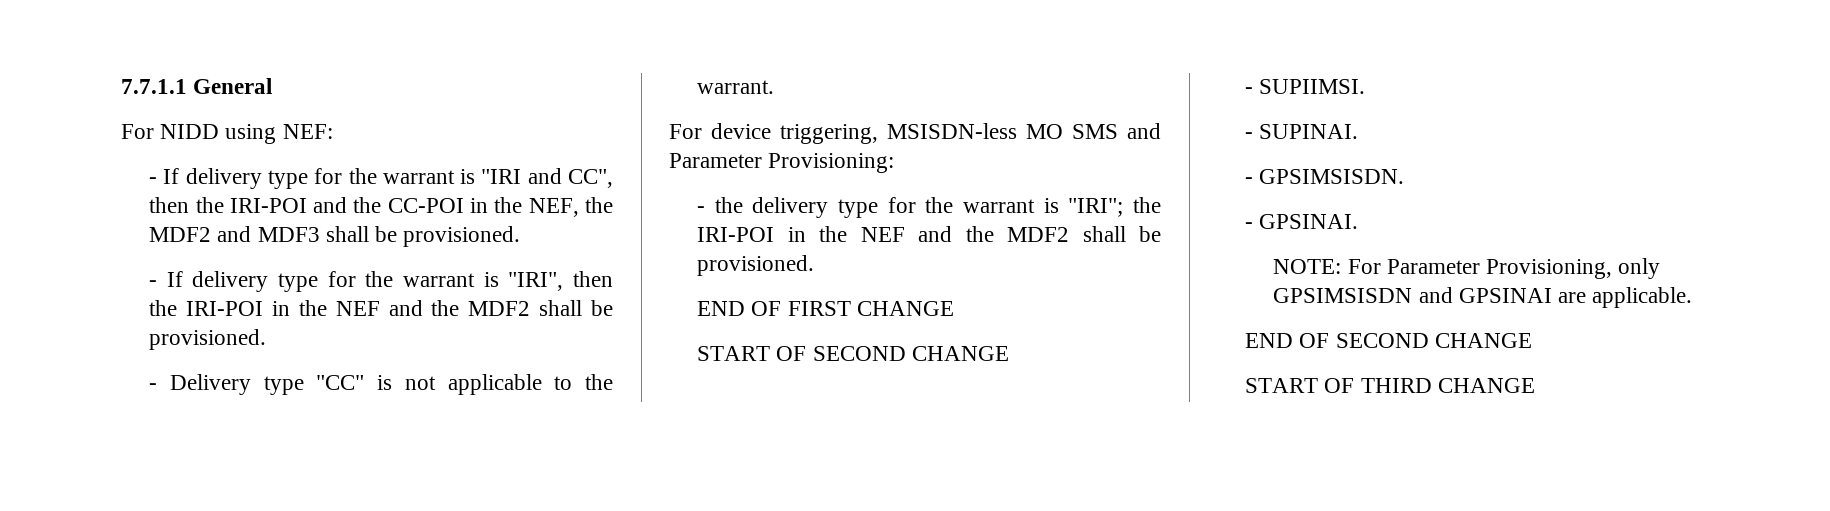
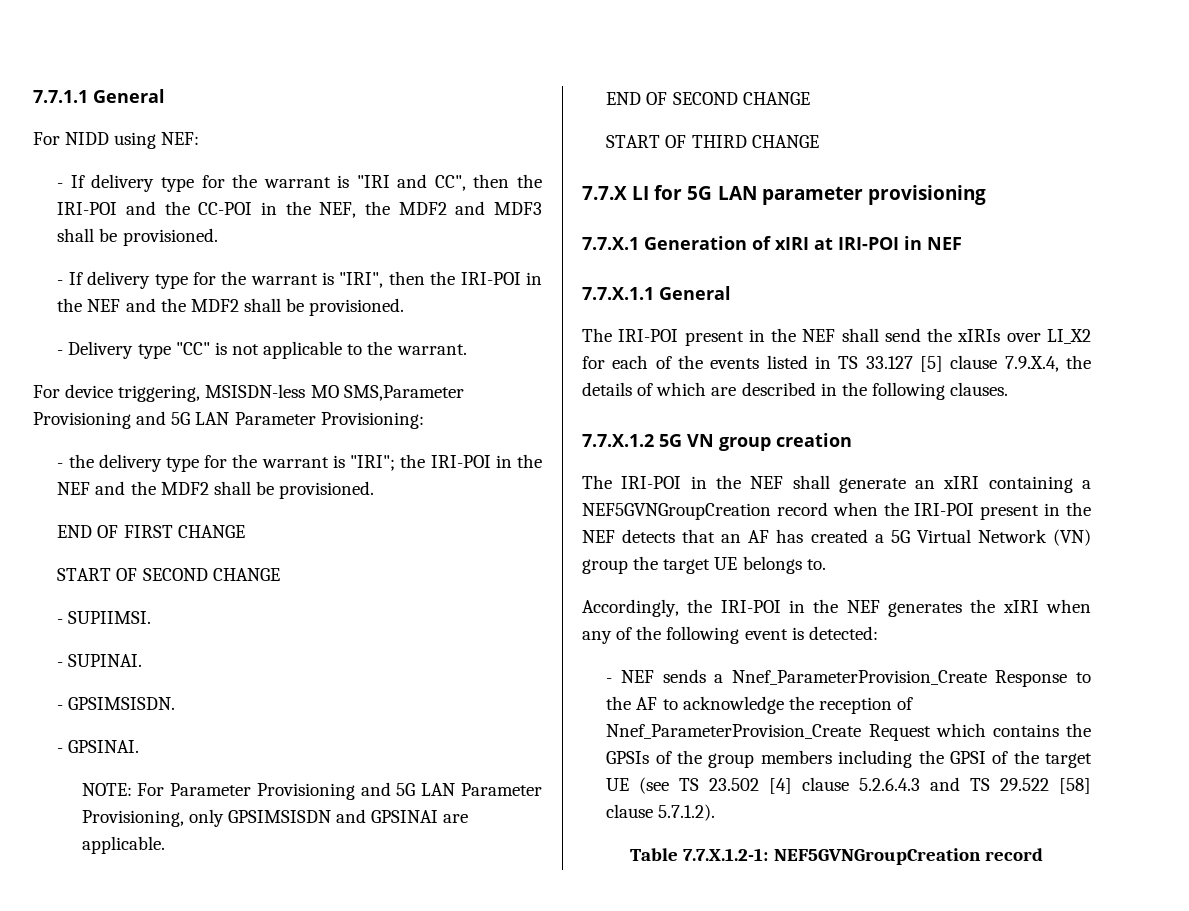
- For device triggering, MSISDN-less MO SMS and Parameter Provisioning:
+ For device triggering, MSISDN-less MO SMS,Parameter Provisioning and 5G LAN Parameter Provisioning:
- NOTE: For Parameter Provisioning, only GPSIMSISDN and GPSINAI are applicable.
+ NOTE: For Parameter Provisioning and 5G LAN Parameter Provisioning, only GPSIMSISDN and GPSINAI are applicable.
+ 7.7.X LI for 5G LAN parameter provisioning
+ 7.7.X.1 Generation of xIRI at IRI-POI in NEF
+ 7.7.X.1.1 General
+ The IRI-POI present in the NEF shall send the xIRIs over LI_X2 for each of the events listed in TS 33.127 [5] clause 7.9.X.4, the details of which are described in the following clauses.
+ 7.7.X.1.2 5G VN group creation
+ The IRI-POI in the NEF shall generate an xIRI containing a NEF5GVNGroupCreation record when the IRI-POI present in the NEF detects that an AF has created a 5G Virtual Network (VN) group the target UE belongs to.
+ Accordingly, the IRI-POI in the NEF generates the xIRI when any of the following event is detected:
+ - NEF sends a Nnef_ParameterProvision_Create Response to the AF to acknowledge the reception of Nnef_ParameterProvision_Create Request which contains the GPSIs of the group members including the GPSI of the target UE (see TS 23.502 [4] clause 5.2.6.4.3 and TS 29.522 [58] clause 5.7.1.2).
+ Table 7.7.X.1.2-1: NEF5GVNGroupCreation record

